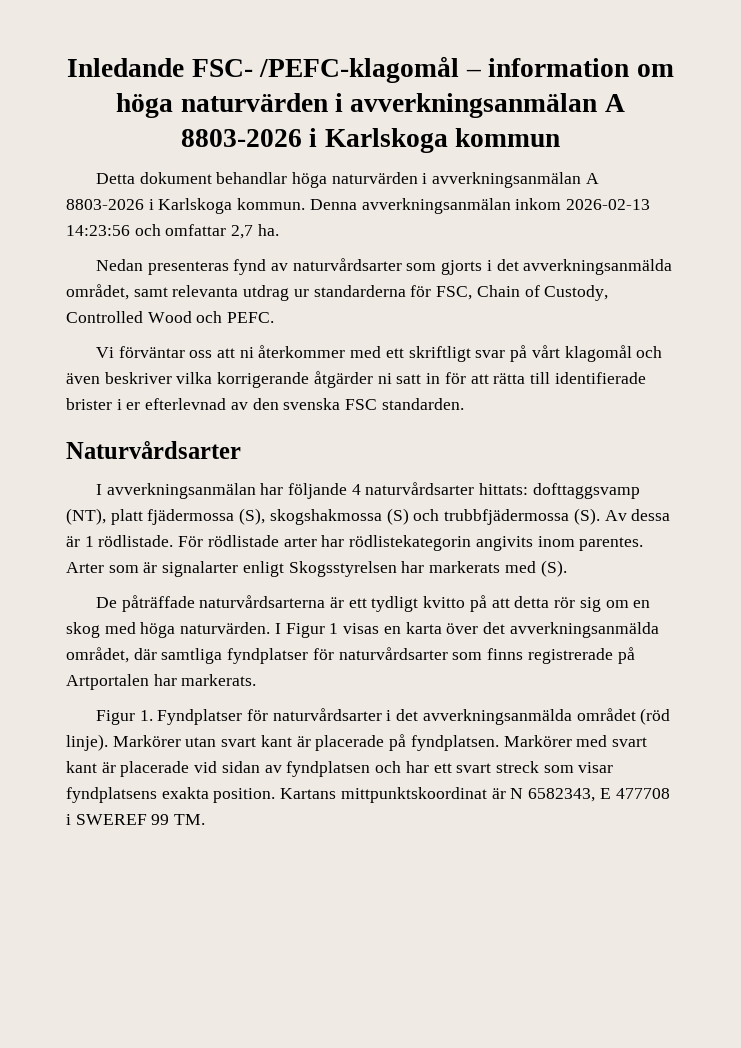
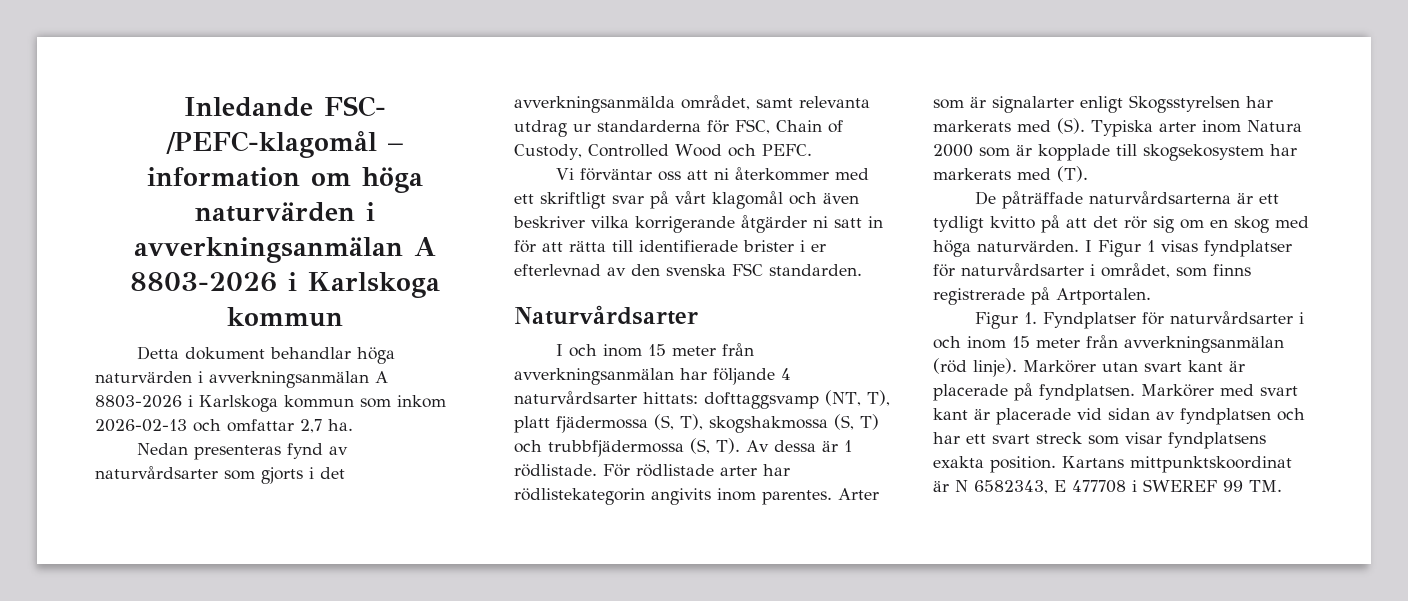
- Detta dokument behandlar höga naturvärden i avverkningsanmälan A 8803-2026 i Karlskoga kommun. Denna avverkningsanmälan inkom 2026-02-13 14:23:56 och omfattar 2,7 ha.
+ Detta dokument behandlar höga naturvärden i avverkningsanmälan A 8803-2026 i Karlskoga kommun som inkom 2026-02-13 och omfattar 2,7 ha.
- I avverkningsanmälan har följande 4 naturvårdsarter hittats: dofttaggsvamp (NT), platt fjädermossa (S), skogshakmossa (S) och trubbfjädermossa (S). Av dessa är 1 rödlistade.
+ I och inom 15 meter från avverkningsanmälan har följande 4 naturvårdsarter hittats: dofttaggsvamp (NT, T), platt fjädermossa (S, T), skogshakmossa (S, T) och trubbfjädermossa (S, T). Av dessa är 1 rödlistade.
- Arter som är signalarter enligt Skogsstyrelsen har markerats med (S).
+ Arter som är signalarter enligt Skogsstyrelsen har markerats med (S). Typiska arter inom Natura 2000 som är kopplade till skogsekosystem har markerats med (T).
- De påträffade naturvårdsarterna är ett tydligt kvitto på att detta rör sig om en skog med höga naturvärden.
+ De påträffade naturvårdsarterna är ett tydligt kvitto på att det rör sig om en skog med höga naturvärden.
- I Figur 1 visas en karta över det avverkningsanmälda området, där samtliga fyndplatser för naturvårdsarter som finns registrerade på Artportalen har markerats.
+ I Figur 1 visas fyndplatser för naturvårdsarter i området, som finns registrerade på Artportalen.
- Figur 1. Fyndplatser för naturvårdsarter i det avverkningsanmälda området (röd linje).
+ Figur 1. Fyndplatser för naturvårdsarter i och inom 15 meter från avverkningsanmälan (röd linje).

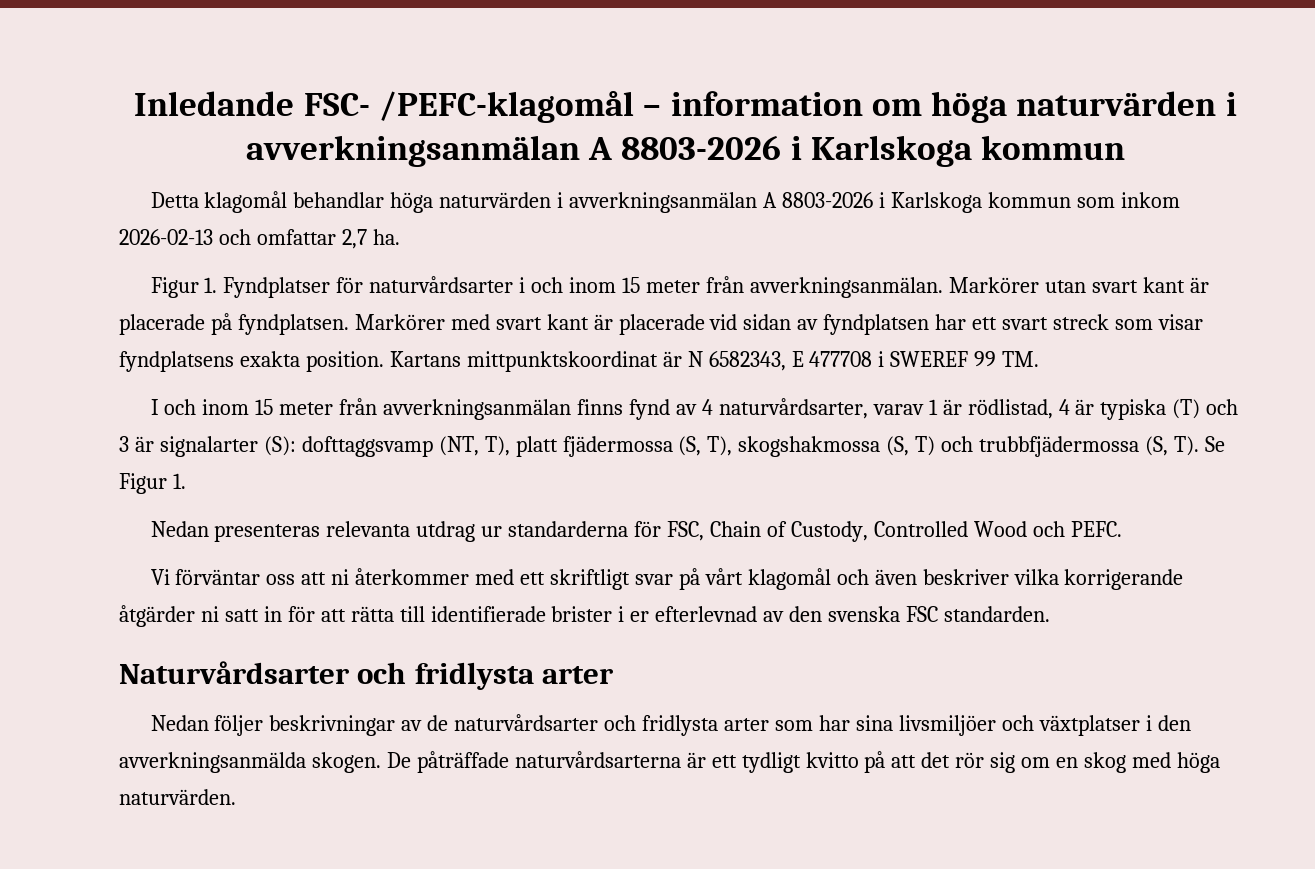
- Detta dokument behandlar höga naturvärden i avverkningsanmälan A 8803-2026 i Karlskoga kommun som inkom 2026-02-13 och omfattar 2,7 ha.
+ Detta klagomål behandlar höga naturvärden i avverkningsanmälan A 8803-2026 i Karlskoga kommun som inkom 2026-02-13 och omfattar 2,7 ha.
- Nedan presenteras fynd av naturvårdsarter som gjorts i det avverkningsanmälda området, samt relevanta utdrag ur standarderna för FSC, Chain of Custody, Controlled Wood och PEFC.
+ Figur 1. Fyndplatser för naturvårdsarter i och inom 15 meter från avverkningsanmälan. Markörer utan svart kant är placerade på fyndplatsen. Markörer med svart kant är placerade vid sidan av fyndplatsen har ett svart streck som visar fyndplatsens exakta position. Kartans mittpunktskoordinat är N 6582343, E 477708 i SWEREF 99 TM.
+ I och inom 15 meter från avverkningsanmälan finns fynd av 4 naturvårdsarter, varav 1 är rödlistad, 4 är typiska (T) och 3 är signalarter (S): dofttaggsvamp (NT, T), platt fjädermossa (S, T), skogshakmossa (S, T) och trubbfjädermossa (S, T). Se Figur 1.
+ Nedan presenteras relevanta utdrag ur standarderna för FSC, Chain of Custody, Controlled Wood och PEFC.
- Naturvårdsarter
- I och inom 15 meter från avverkningsanmälan har följande 4 naturvårdsarter hittats: dofttaggsvamp (NT, T), platt fjädermossa (S, T), skogshakmossa (S, T) och trubbfjädermossa (S, T). Av dessa är 1 rödlistade. För rödlistade arter har rödlistekategorin angivits inom parentes. Arter som är signalarter enligt Skogsstyrelsen har markerats med (S). Typiska arter inom Natura 2000 som är kopplade till skogsekosystem har markerats med (T).
- De påträffade naturvårdsarterna är ett tydligt kvitto på att det rör sig om en skog med höga naturvärden. I Figur 1 visas fyndplatser för naturvårdsarter i området, som finns registrerade på Artportalen.
- Figur 1. Fyndplatser för naturvårdsarter i och inom 15 meter från avverkningsanmälan (röd linje). Markörer utan svart kant är placerade på fyndplatsen. Markörer med svart kant är placerade vid sidan av fyndplatsen och har ett svart streck som visar fyndplatsens exakta position. Kartans mittpunktskoordinat är N 6582343, E 477708 i SWEREF 99 TM.
+ Naturvårdsarter och fridlysta arter
+ Nedan följer beskrivningar av de naturvårdsarter och fridlysta arter som har sina livsmiljöer och växtplatser i den avverkningsanmälda skogen. De påträffade naturvårdsarterna är ett tydligt kvitto på att det rör sig om en skog med höga naturvärden.

